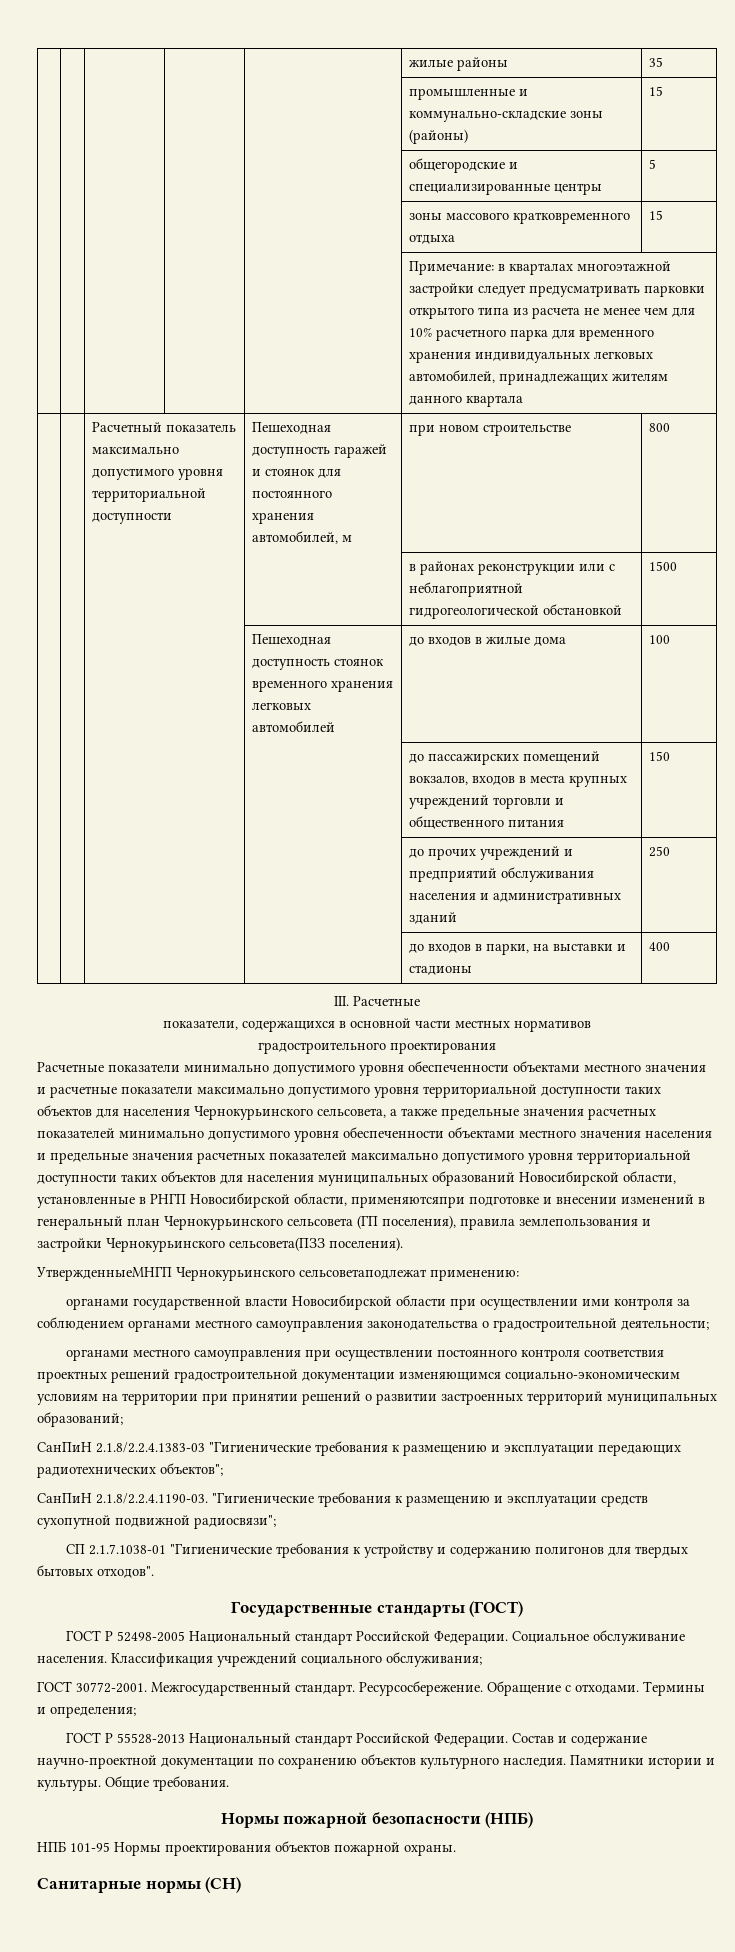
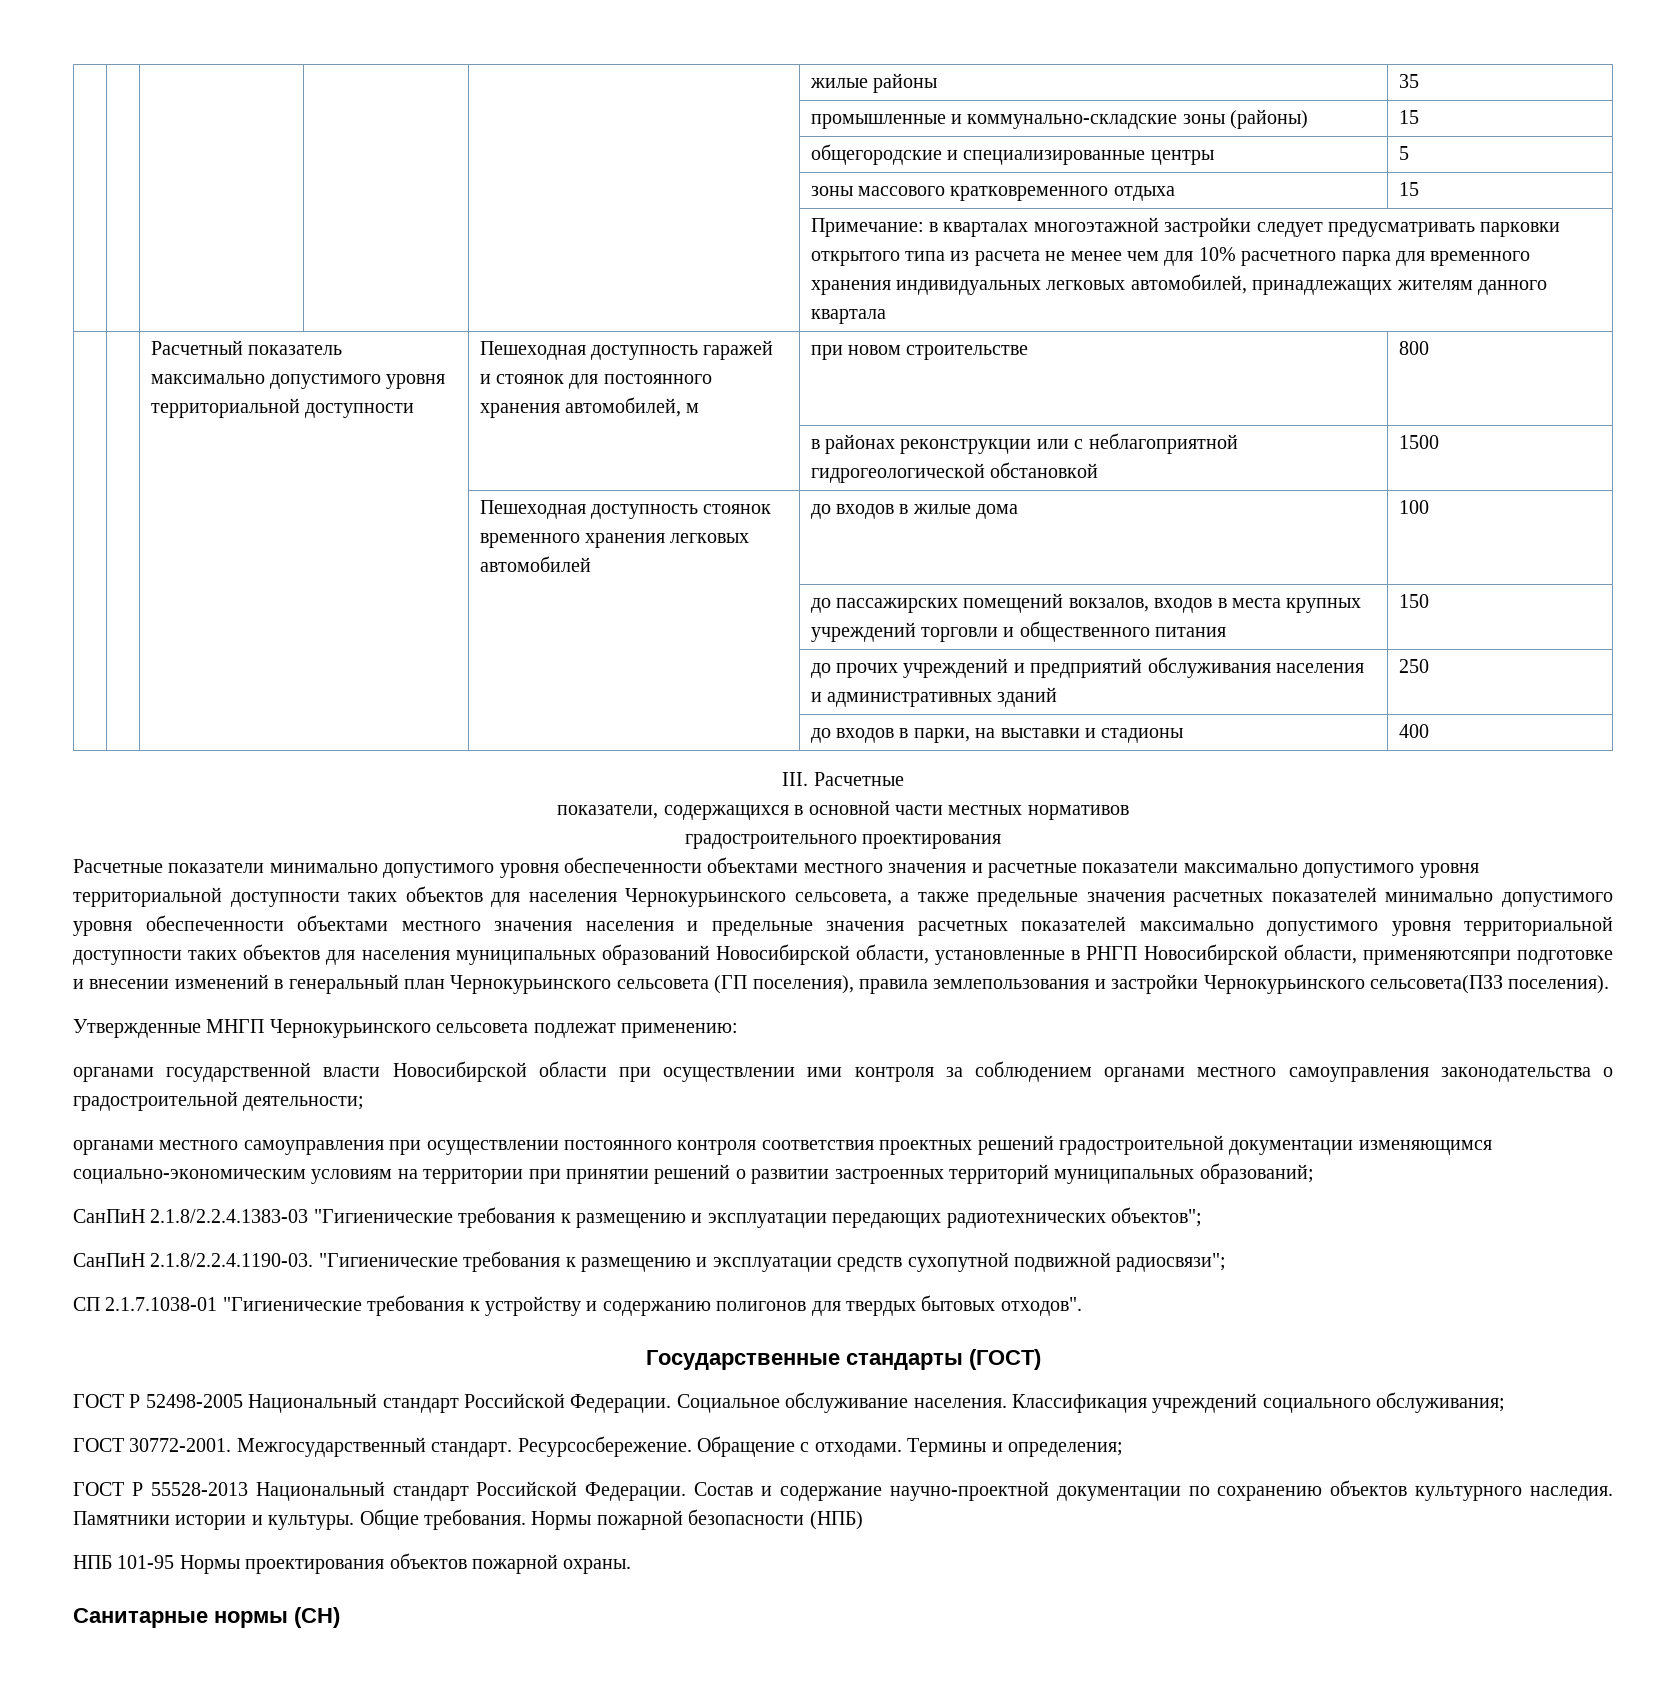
- УтвержденныеМНГП Чернокурьинского сельсоветаподлежат применению:
+ Утвержденные МНГП Чернокурьинского сельсовета подлежат применению:
- Общие требования.
- Нормы пожарной безопасности (НПБ)
+ Общие требования. Нормы пожарной безопасности (НПБ)

